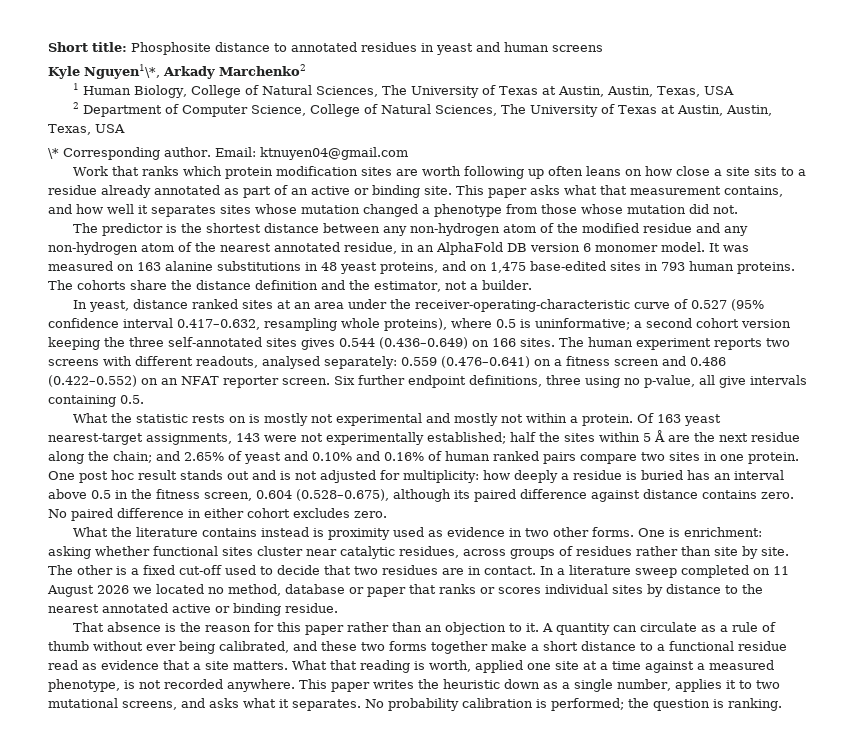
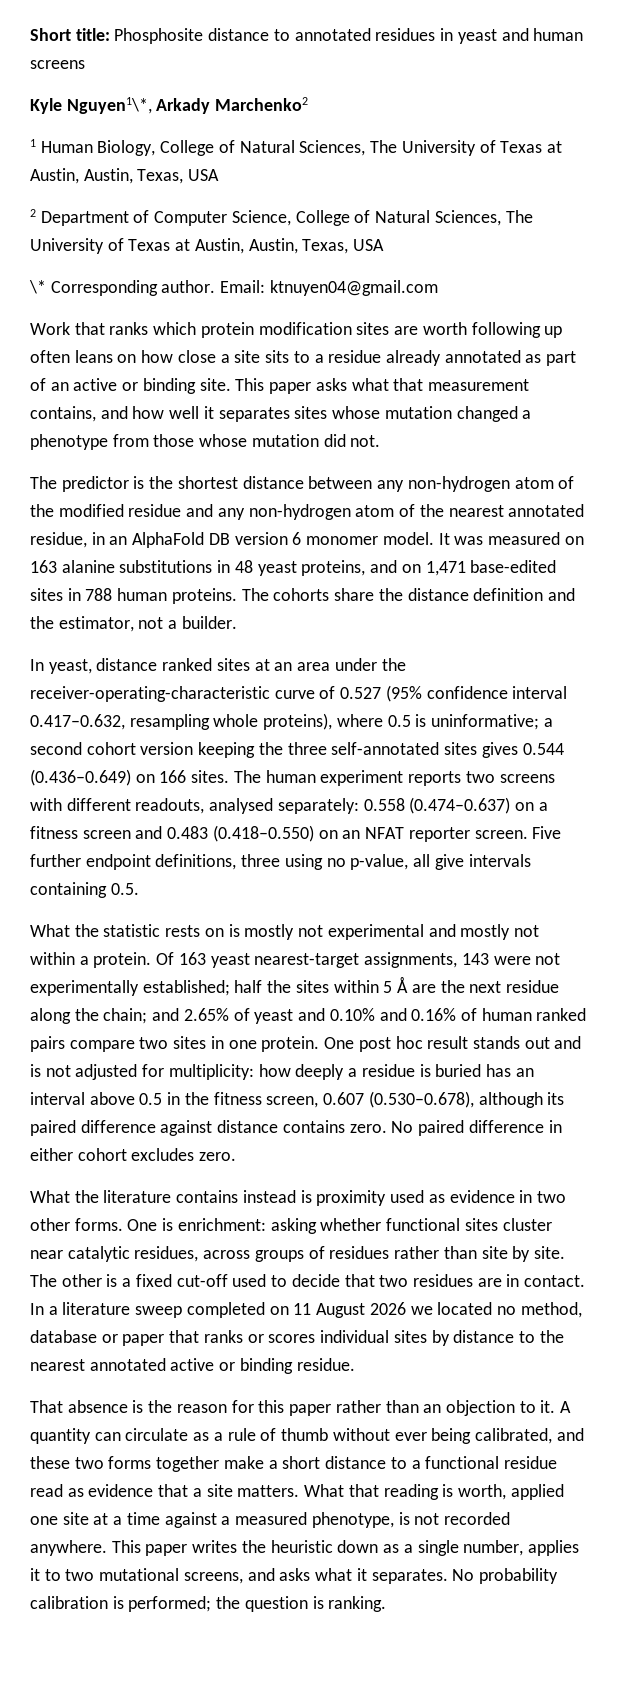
- It was measured on 163 alanine substitutions in 48 yeast proteins, and on 1,475 base-edited sites in 793 human proteins.
+ It was measured on 163 alanine substitutions in 48 yeast proteins, and on 1,471 base-edited sites in 788 human proteins.
- The human experiment reports two screens with different readouts, analysed separately: 0.559 (0.476–0.641) on a fitness screen and 0.486 (0.422–0.552) on an NFAT reporter screen.
+ The human experiment reports two screens with different readouts, analysed separately: 0.558 (0.474–0.637) on a fitness screen and 0.483 (0.418–0.550) on an NFAT reporter screen.
- Six further endpoint definitions, three using no p-value, all give intervals containing 0.5.
+ Five further endpoint definitions, three using no p-value, all give intervals containing 0.5.
- One post hoc result stands out and is not adjusted for multiplicity: how deeply a residue is buried has an interval above 0.5 in the fitness screen, 0.604 (0.528–0.675), although its paired difference against distance contains zero.
+ One post hoc result stands out and is not adjusted for multiplicity: how deeply a residue is buried has an interval above 0.5 in the fitness screen, 0.607 (0.530–0.678), although its paired difference against distance contains zero.

